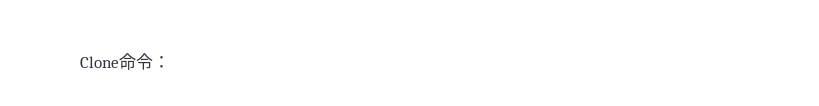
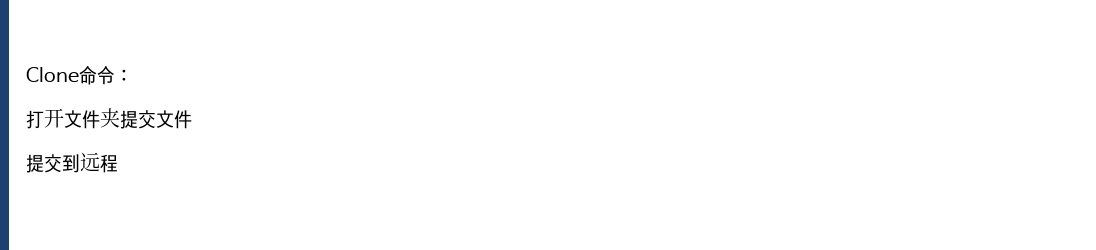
+ 打开文件夹提交文件
+ 提交到远程

